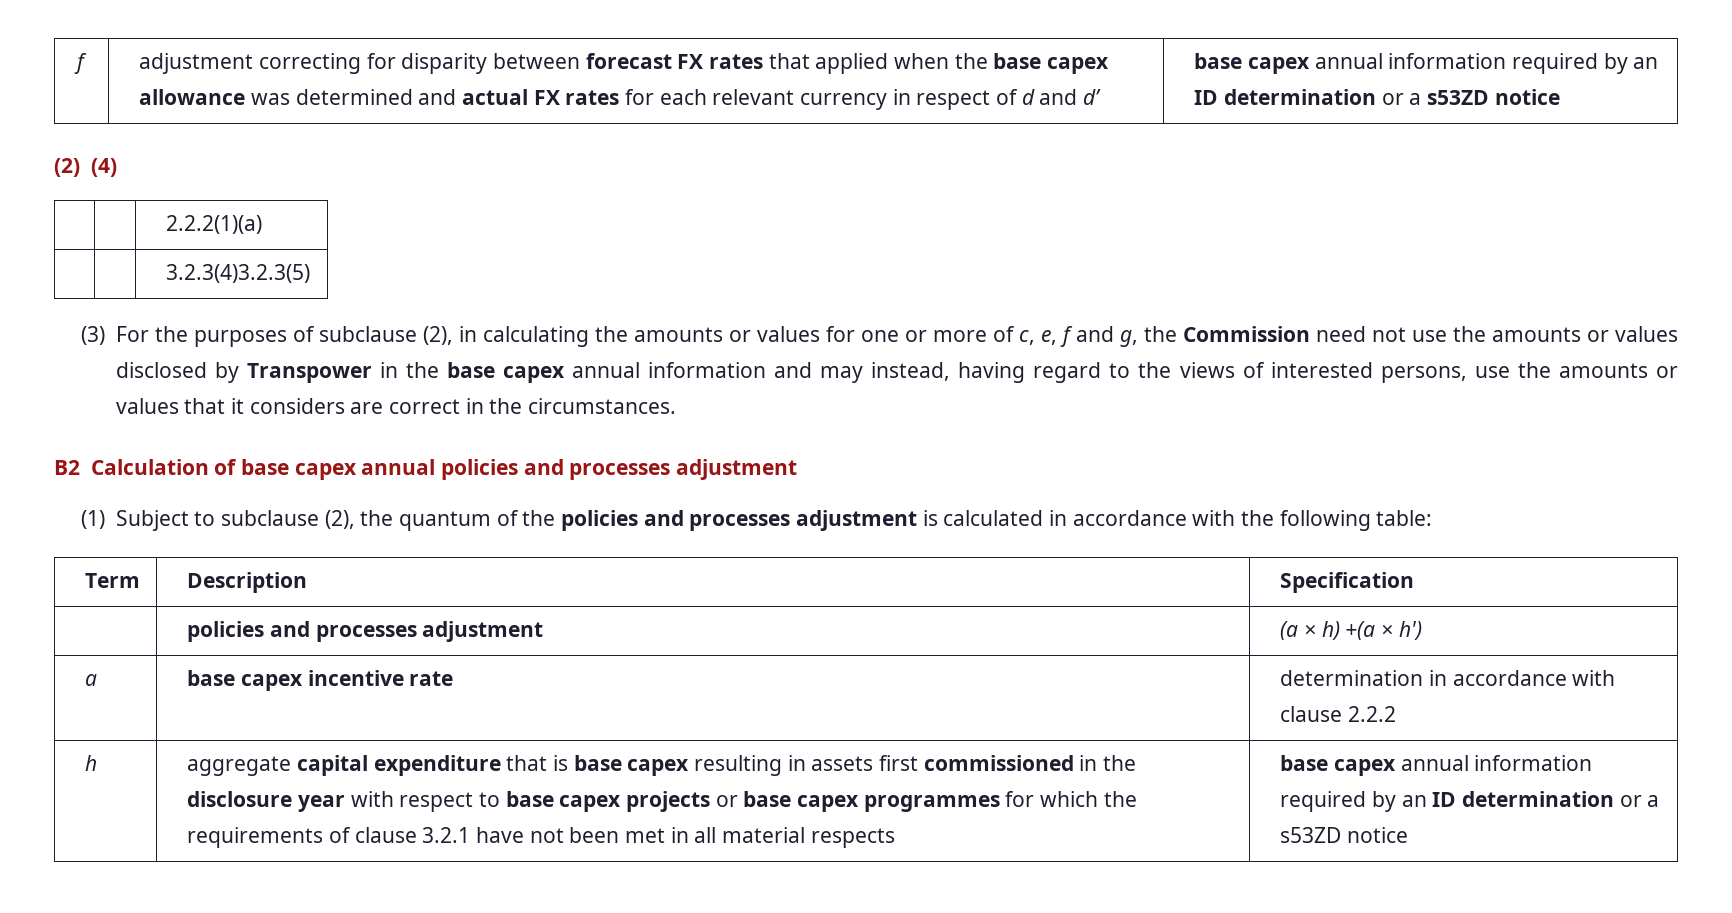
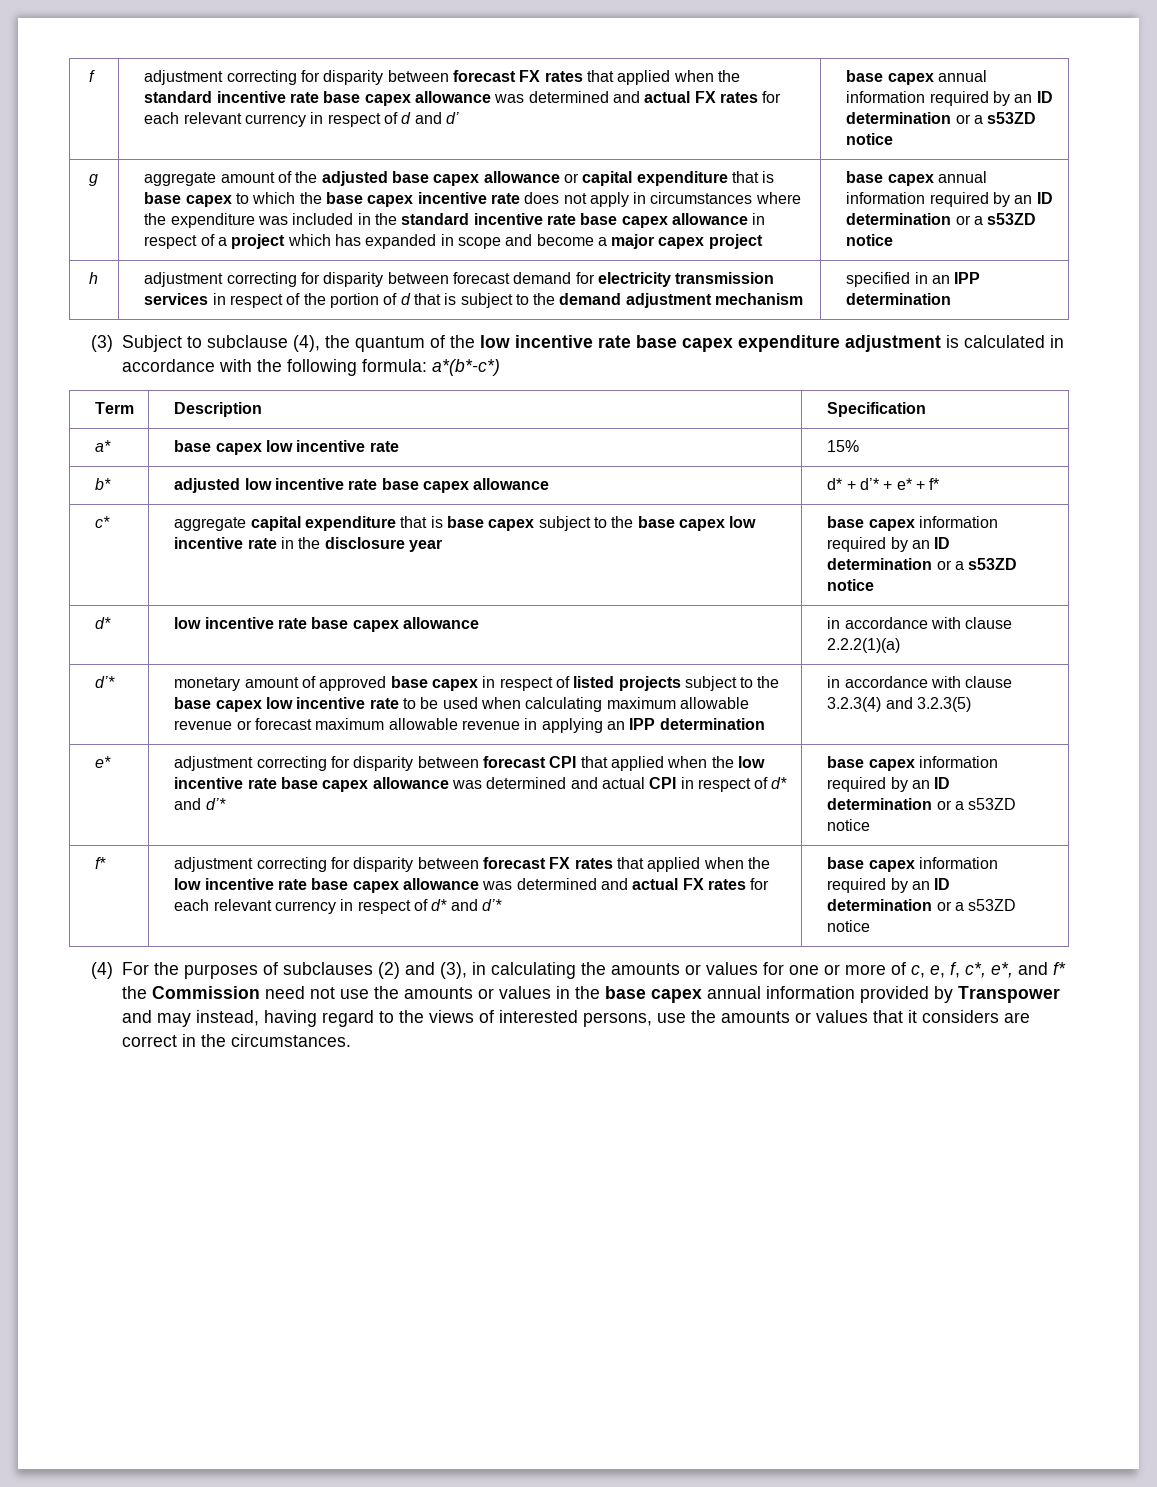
- adjustment correcting for disparity between forecast FX rates that applied when the base capex allowance was determined and actual FX rates for each relevant currency in respect of d and d’
+ adjustment correcting for disparity between forecast FX rates that applied when the standard incentive rate base capex allowance was determined and actual FX rates for each relevant currency in respect of d and d’
- (2) (4)
- | | 2.2.2(1)(a)
- | | 3.2.3(4)3.2.3(5)
- (3) For the purposes of subclause (2), in calculating the amounts or values for one or more of c, e, f and g, the Commission need not use the amounts or values disclosed by Transpower in the base capex annual information and may instead, having regard to the views of interested persons, use the amounts or values that it considers are correct in the circumstances.
+ g | aggregate amount of the adjusted base capex allowance or capital expenditure that is base capex to which the base capex incentive rate does not apply in circumstances where the expenditure was included in the standard incentive rate base capex allowance in respect of a project which has expanded in scope and become a major capex project | base capex annual information required by an ID determination or a s53ZD notice
+ h | adjustment correcting for disparity between forecast demand for electricity transmission services in respect of the portion of d that is subject to the demand adjustment mechanism | specified in an IPP determination
+ (3) Subject to subclause (4), the quantum of the low incentive rate base capex expenditure adjustment is calculated in accordance with the following formula: a*(b*-c*)
+ Term | Description | Specification
+ a* | base capex low incentive rate | 15%
+ b* | adjusted low incentive rate base capex allowance | d* + d’* + e* + f*
+ c* | aggregate capital expenditure that is base capex subject to the base capex low incentive rate in the disclosure year | base capex information required by an ID determination or a s53ZD notice
+ d* | low incentive rate base capex allowance | in accordance with clause 2.2.2(1)(a)
+ d’* | monetary amount of approved base capex in respect of listed projects subject to the base capex low incentive rate to be used when calculating maximum allowable revenue or forecast maximum allowable revenue in applying an IPP determination | in accordance with clause 3.2.3(4) and 3.2.3(5)
+ e* | adjustment correcting for disparity between forecast CPI that applied when the low incentive rate base capex allowance was determined and actual CPI in respect of d* and d’* | base capex information required by an ID determination or a s53ZD notice
+ f* | adjustment correcting for disparity between forecast FX rates that applied when the low incentive rate base capex allowance was determined and actual FX rates for each relevant currency in respect of d* and d’* | base capex information required by an ID determination or a s53ZD notice
+ (4) For the purposes of subclauses (2) and (3), in calculating the amounts or values for one or more of c, e, f, c*, e*, and f* the Commission need not use the amounts or values in the base capex annual information provided by Transpower and may instead, having regard to the views of interested persons, use the amounts or values that it considers are correct in the circumstances.
- B2 Calculation of base capex annual policies and processes adjustment
- (1) Subject to subclause (2), the quantum of the policies and processes adjustment is calculated in accordance with the following table:
- Term | Description | Specification
- | policies and processes adjustment | (a × h) +(a × h')
- a | base capex incentive rate | determination in accordance with clause 2.2.2
- h | aggregate capital expenditure that is base capex resulting in assets first commissioned in the disclosure year with respect to base capex projects or base capex programmes for which the requirements of clause 3.2.1 have not been met in all material respects | base capex annual information required by an ID determination or a s53ZD notice

